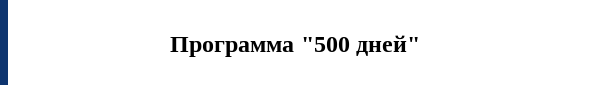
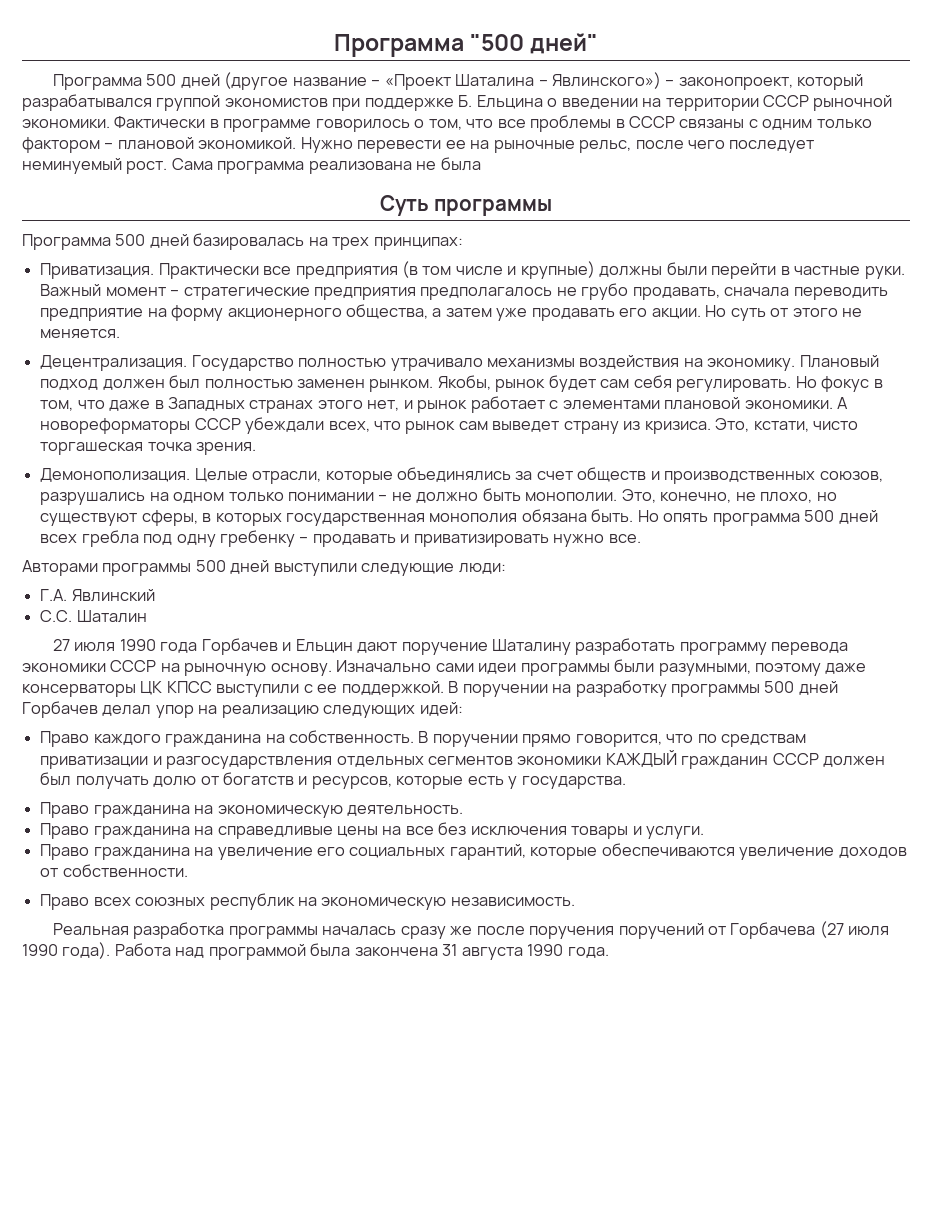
+ Программа 500 дней (другое название – «Проект Шаталина – Явлинского») – законопроект, который разрабатывался группой экономистов при поддержке Б. Ельцина о введении на территории СССР рыночной экономики. Фактически в программе говорилось о том, что все проблемы в СССР связаны с одним только фактором – плановой экономикой. Нужно перевести ее на рыночные рельс, после чего последует неминуемый рост. Сама программа реализована не была
+ Суть программы
+ Программа 500 дней базировалась на трех принципах:
+ Приватизация. Практически все предприятия (в том числе и крупные) должны были перейти в частные руки. Важный момент – стратегические предприятия предполагалось не грубо продавать, сначала переводить предприятие на форму акционерного общества, а затем уже продавать его акции. Но суть от этого не меняется.
+ Децентрализация. Государство полностью утрачивало механизмы воздействия на экономику. Плановый подход должен был полностью заменен рынком. Якобы, рынок будет сам себя регулировать. Но фокус в том, что даже в Западных странах этого нет, и рынок работает с элементами плановой экономики. А новореформаторы СССР убеждали всех, что рынок сам выведет страну из кризиса. Это, кстати, чисто торгашеская точка зрения.
+ Демонополизация. Целые отрасли, которые объединялись за счет обществ и производственных союзов, разрушались на одном только понимании – не должно быть монополии. Это, конечно, не плохо, но существуют сферы, в которых государственная монополия обязана быть. Но опять программа 500 дней всех гребла под одну гребенку – продавать и приватизировать нужно все.
+ Авторами программы 500 дней выступили следующие люди:
+ Г.А. Явлинский
+ С.С. Шаталин
+ 27 июля 1990 года Горбачев и Ельцин дают поручение Шаталину разработать программу перевода экономики СССР на рыночную основу. Изначально сами идеи программы были разумными, поэтому даже консерваторы ЦК КПСС выступили с ее поддержкой. В поручении на разработку программы 500 дней Горбачев делал упор на реализацию следующих идей:
+ Право каждого гражданина на собственность. В поручении прямо говорится, что по средствам приватизации и разгосударствления отдельных сегментов экономики КАЖДЫЙ гражданин СССР должен был получать долю от богатств и ресурсов, которые есть у государства.
+ Право гражданина на экономическую деятельность.
+ Право гражданина на справедливые цены на все без исключения товары и услуги.
+ Право гражданина на увеличение его социальных гарантий, которые обеспечиваются увеличение доходов от собственности.
+ Право всех союзных республик на экономическую независимость.
+ Реальная разработка программы началась сразу же после поручения поручений от Горбачева (27 июля 1990 года). Работа над программой была закончена 31 августа 1990 года.

